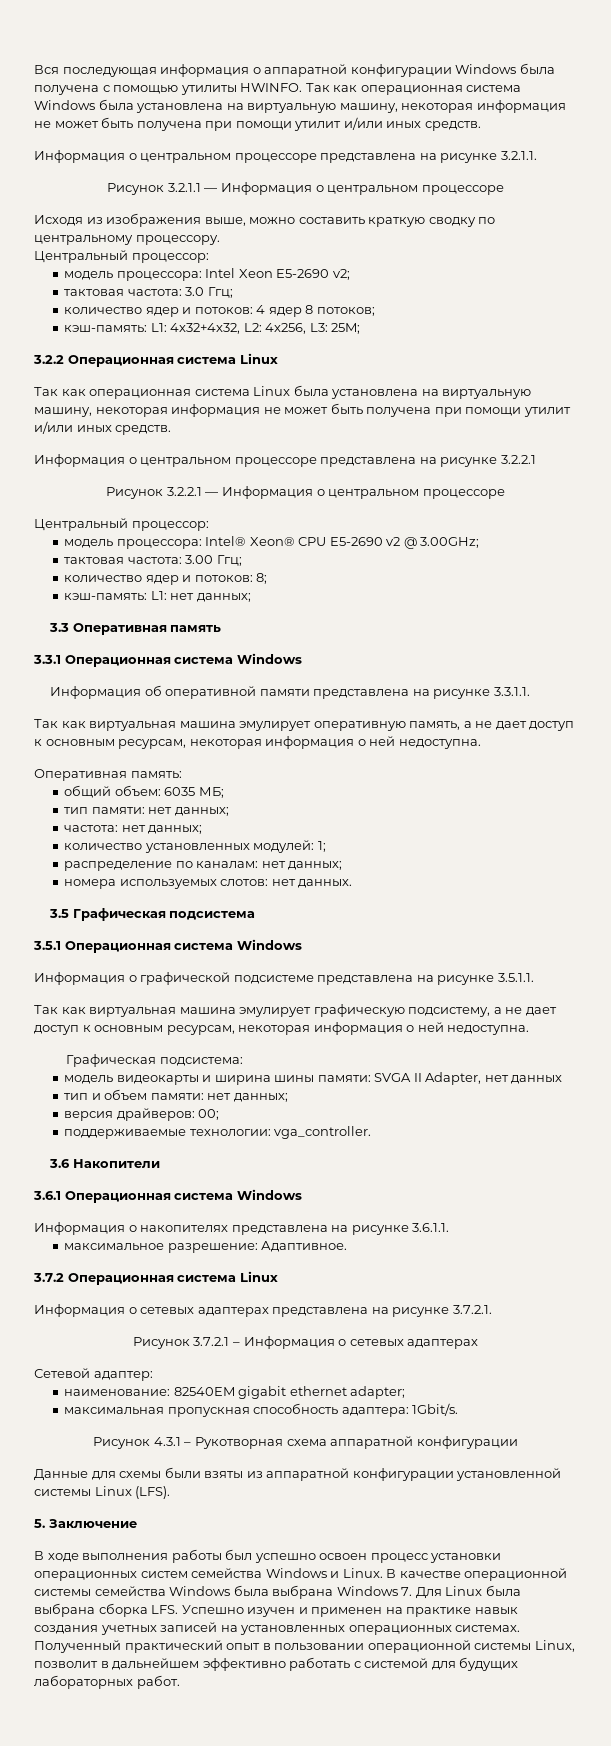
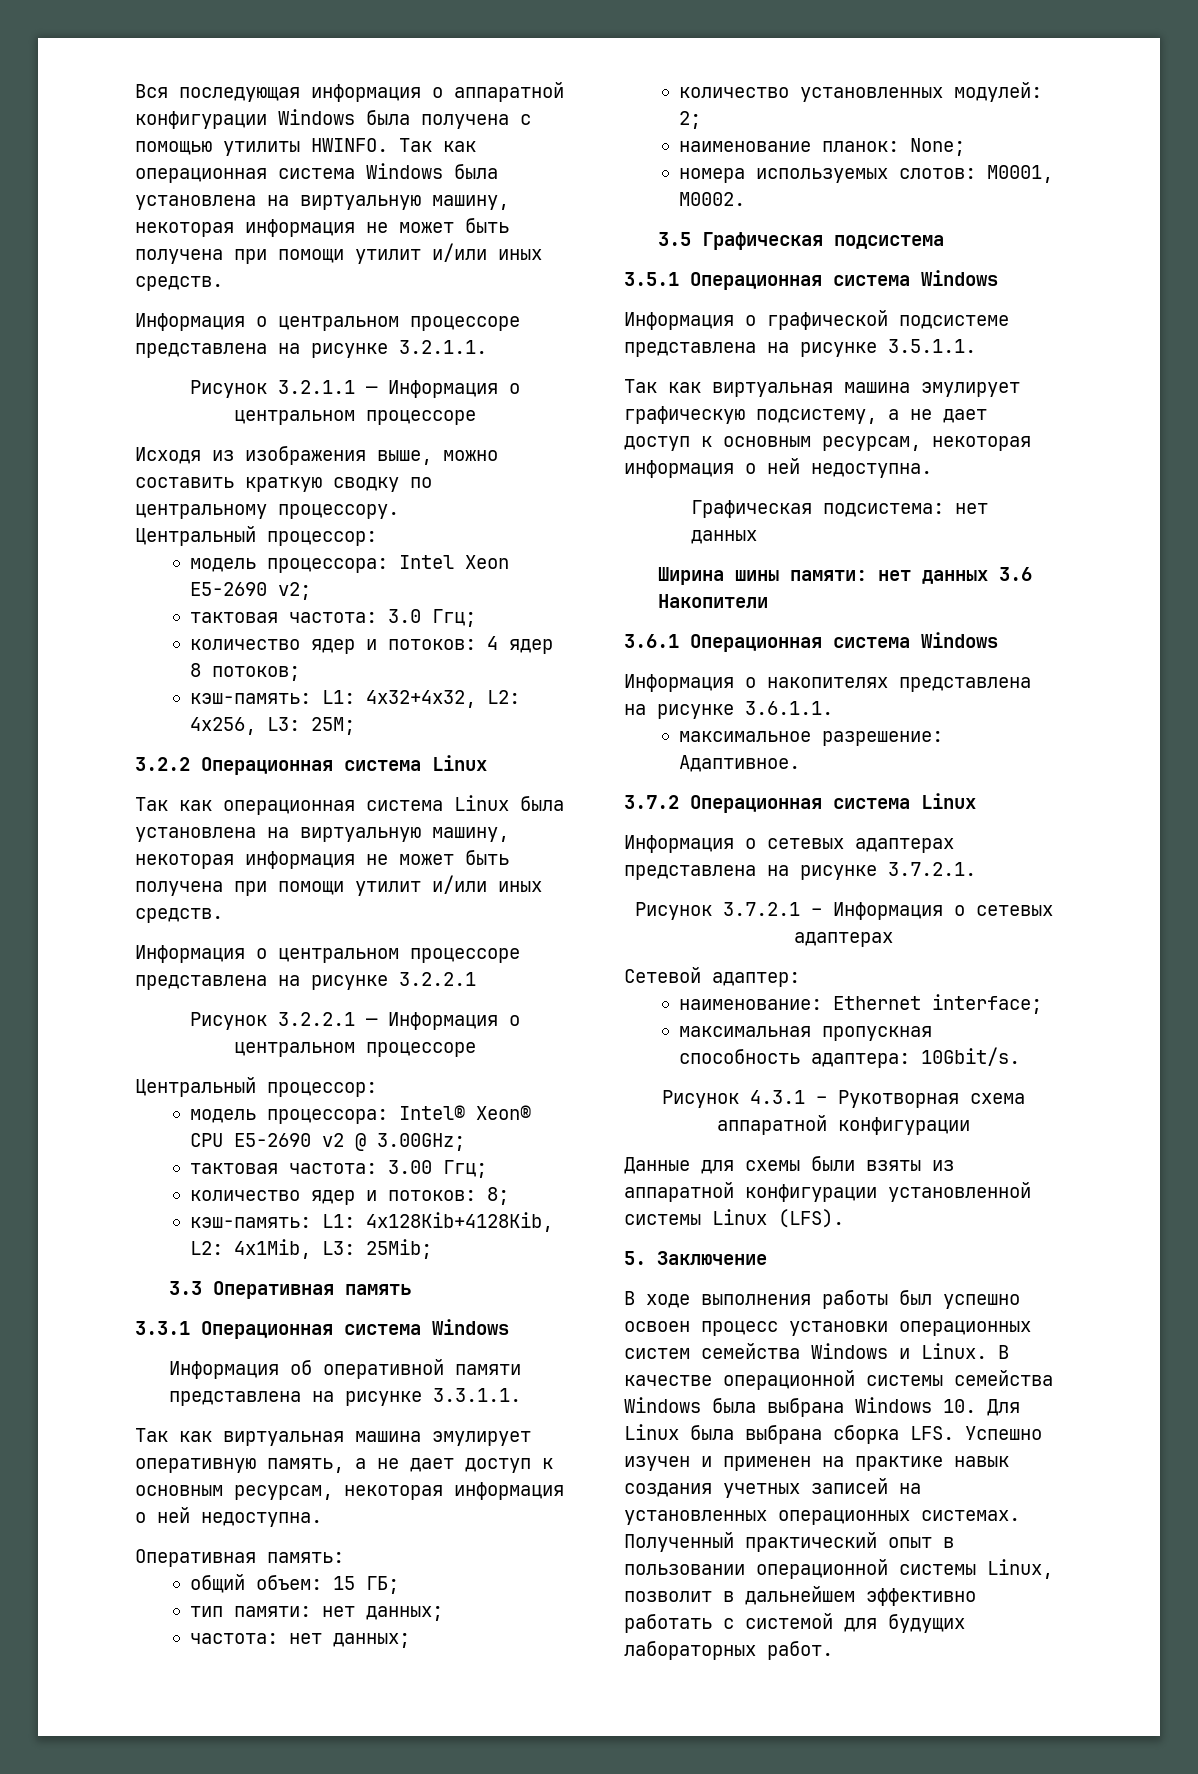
- кэш-память: L1: нет данных;
+ кэш-память: L1: 4x128Kib+4128Kib, L2: 4x1Mib, L3: 25Mib;
- общий объем: 6035 МБ;
+ общий объем: 15 ГБ;
- количество установленных модулей: 1;
- распределение по каналам: нет данных;
+ количество установленных модулей: 2;
+ наименование планок: None;
- номера используемых слотов: нет данных.
+ номера используемых слотов: M0001, M0002.
- Графическая подсистема:
- модель видеокарты и ширина шины памяти: SVGA II Adapter, нет данных
- тип и объем памяти: нет данных;
- версия драйверов: 00;
- поддерживаемые технологии: vga_controller.
- 3.6 Накопители
+ Графическая подсистема: нет данных
+ Ширина шины памяти: нет данных 3.6 Накопители
- наименование: 82540EM gigabit ethernet adapter;
+ наименование: Ethernet interface;
- максимальная пропускная способность адаптера: 1Gbit/s.
+ максимальная пропускная способность адаптера: 10Gbit/s.
- В качестве операционной системы семейства Windows была выбрана Windows 7. Для Linux была выбрана сборка LFS. Успешно изучен и применен на практике навык создания учетных записей на установленных операционных системах.
+ В качестве операционной системы семейства Windows была выбрана Windows 10. Для Linux была выбрана сборка LFS. Успешно изучен и применен на практике навык создания учетных записей на установленных операционных системах.

